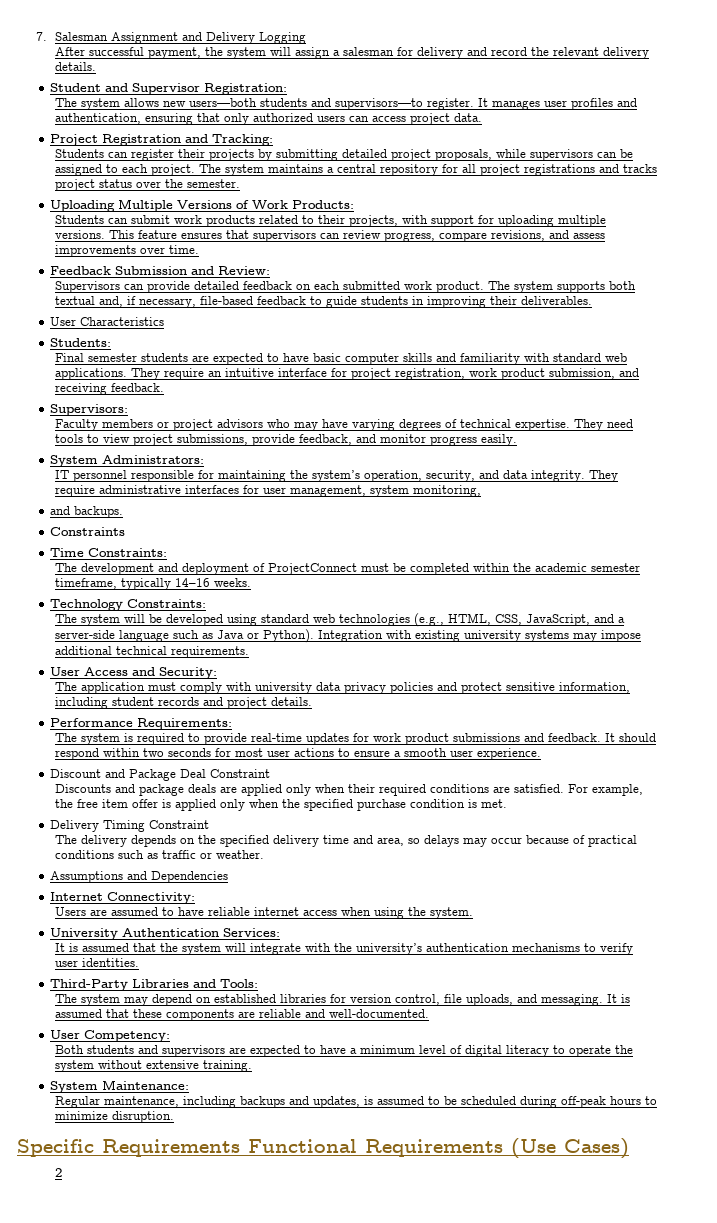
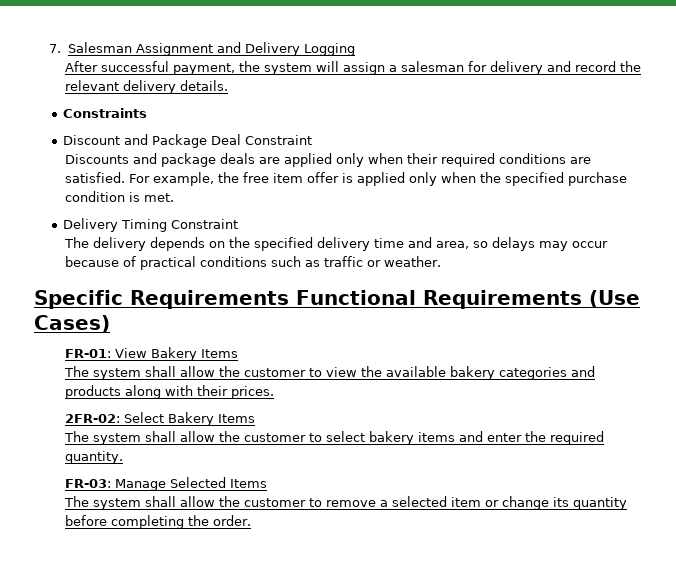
- Student and Supervisor Registration:
- The system allows new users—both students and supervisors—to register. It manages user profiles and authentication, ensuring that only authorized users can access project data.
- Project Registration and Tracking:
- Students can register their projects by submitting detailed project proposals, while supervisors can be assigned to each project. The system maintains a central repository for all project registrations and tracks project status over the semester.
- Uploading Multiple Versions of Work Products:
- Students can submit work products related to their projects, with support for uploading multiple versions. This feature ensures that supervisors can review progress, compare revisions, and assess improvements over time.
- Feedback Submission and Review:
- Supervisors can provide detailed feedback on each submitted work product. The system supports both textual and, if necessary, file-based feedback to guide students in improving their deliverables.
- User Characteristics
- Students:
- Final semester students are expected to have basic computer skills and familiarity with standard web applications. They require an intuitive interface for project registration, work product submission, and receiving feedback.
- Supervisors:
- Faculty members or project advisors who may have varying degrees of technical expertise. They need tools to view project submissions, provide feedback, and monitor progress easily.
- System Administrators:
- IT personnel responsible for maintaining the system’s operation, security, and data integrity. They require administrative interfaces for user management, system monitoring,
- and backups.
  Constraints
- Time Constraints:
- The development and deployment of ProjectConnect must be completed within the academic semester timeframe, typically 14–16 weeks.
- Technology Constraints:
- The system will be developed using standard web technologies (e.g., HTML, CSS, JavaScript, and a server-side language such as Java or Python). Integration with existing university systems may impose additional technical requirements.
- User Access and Security:
- The application must comply with university data privacy policies and protect sensitive information, including student records and project details.
- Performance Requirements:
- The system is required to provide real-time updates for work product submissions and feedback. It should respond within two seconds for most user actions to ensure a smooth user experience.
- Assumptions and Dependencies
- Internet Connectivity:
- Users are assumed to have reliable internet access when using the system.
- University Authentication Services:
- It is assumed that the system will integrate with the university’s authentication mechanisms to verify user identities.
- Third-Party Libraries and Tools:
- The system may depend on established libraries for version control, file uploads, and messaging. It is assumed that these components are reliable and well-documented.
- User Competency:
- Both students and supervisors are expected to have a minimum level of digital literacy to operate the system without extensive training.
- System Maintenance:
- Regular maintenance, including backups and updates, is assumed to be scheduled during off-peak hours to minimize disruption.
- 2
+ FR-01: View Bakery Items
+ The system shall allow the customer to view the available bakery categories and products along with their prices.
+ 2FR-02: Select Bakery Items
+ The system shall allow the customer to select bakery items and enter the required quantity.
+ FR-03: Manage Selected Items
+ The system shall allow the customer to remove a selected item or change its quantity before completing the order.

